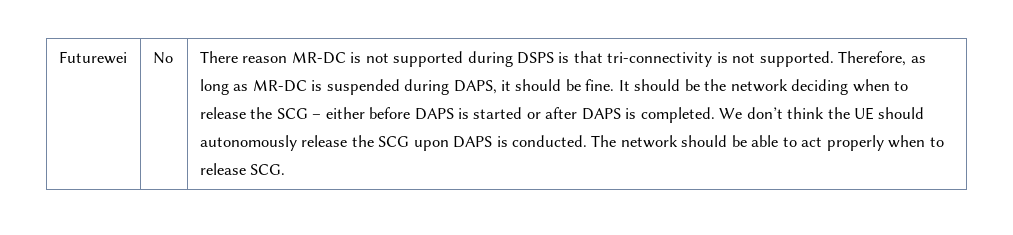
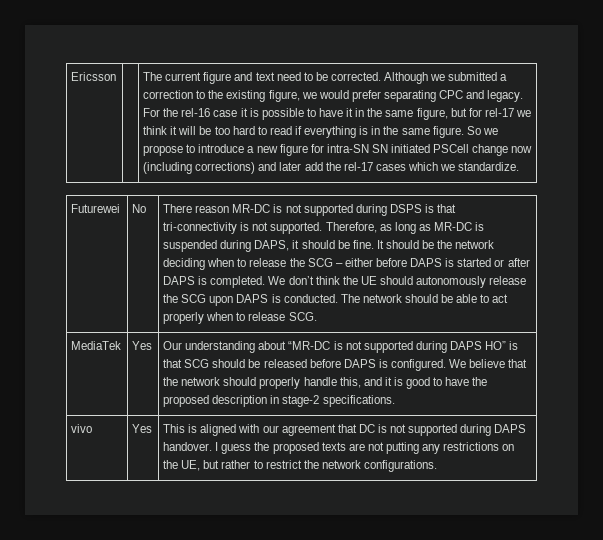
+ Ericsson | | The current figure and text need to be corrected. Although we submitted a correction to the existing figure, we would prefer separating CPC and legacy. For the rel-16 case it is possible to have it in the same figure, but for rel-17 we think it will be too hard to read if everything is in the same figure. So we propose to introduce a new figure for intra-SN SN initiated PSCell change now (including corrections) and later add the rel-17 cases which we standardize.
+ MediaTek | Yes | Our understanding about “MR-DC is not supported during DAPS HO” is that SCG should be released before DAPS is configured. We believe that the network should properly handle this, and it is good to have the proposed description in stage-2 specifications.
+ vivo | Yes | This is aligned with our agreement that DC is not supported during DAPS handover. I guess the proposed texts are not putting any restrictions on the UE, but rather to restrict the network configurations.

